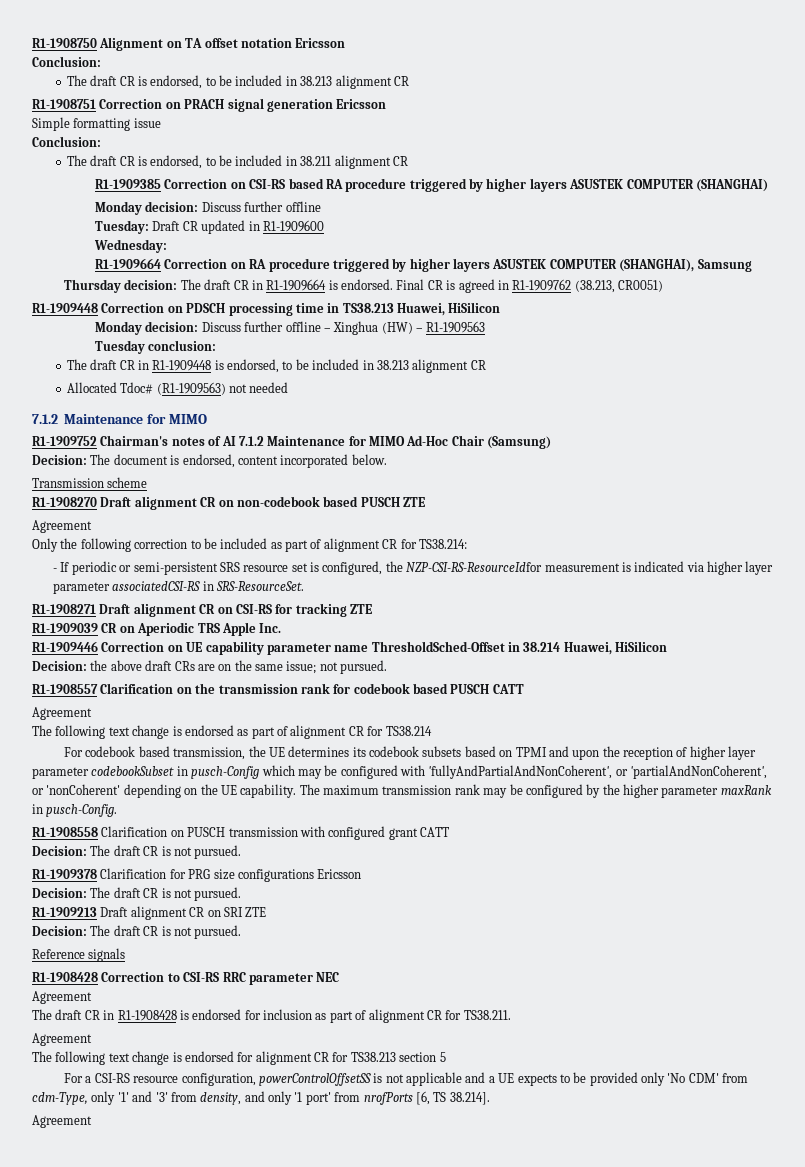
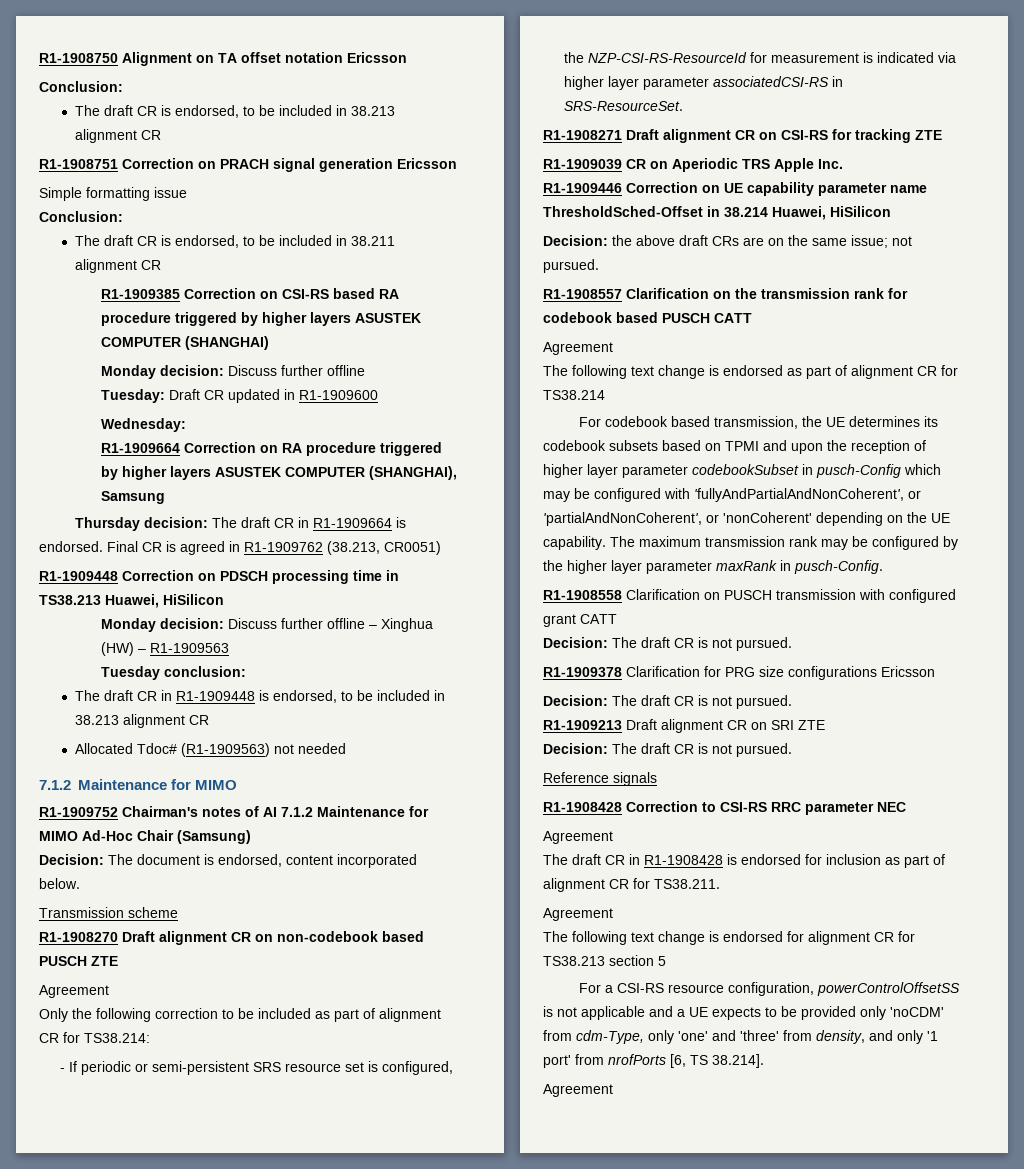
- - If periodic or semi-persistent SRS resource set is configured, the NZP-CSI-RS-ResourceIdfor measurement is indicated via higher layer parameter associatedCSI-RS in SRS-ResourceSet.
+ - If periodic or semi-persistent SRS resource set is configured, the NZP-CSI-RS-ResourceId for measurement is indicated via higher layer parameter associatedCSI-RS in SRS-ResourceSet.
- The maximum transmission rank may be configured by the higher parameter maxRank in pusch-Config.
+ The maximum transmission rank may be configured by the higher layer parameter maxRank in pusch-Config.
- For a CSI-RS resource configuration, powerControlOffsetSS is not applicable and a UE expects to be provided only 'No CDM' from cdm-Type, only '1' and '3' from density, and only '1 port' from nrofPorts [6, TS 38.214].
+ For a CSI-RS resource configuration, powerControlOffsetSS is not applicable and a UE expects to be provided only 'noCDM' from cdm-Type, only 'one' and 'three' from density, and only '1 port' from nrofPorts [6, TS 38.214].

